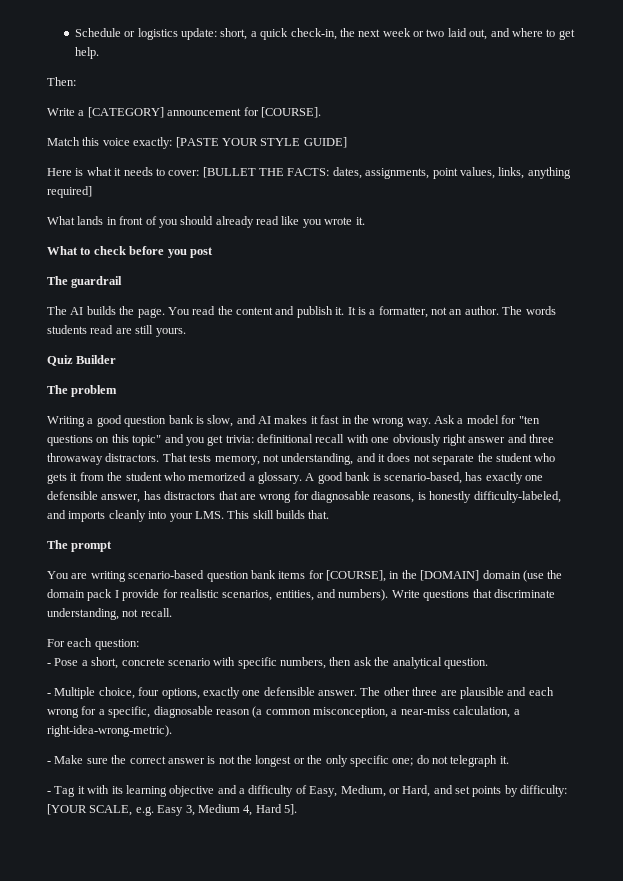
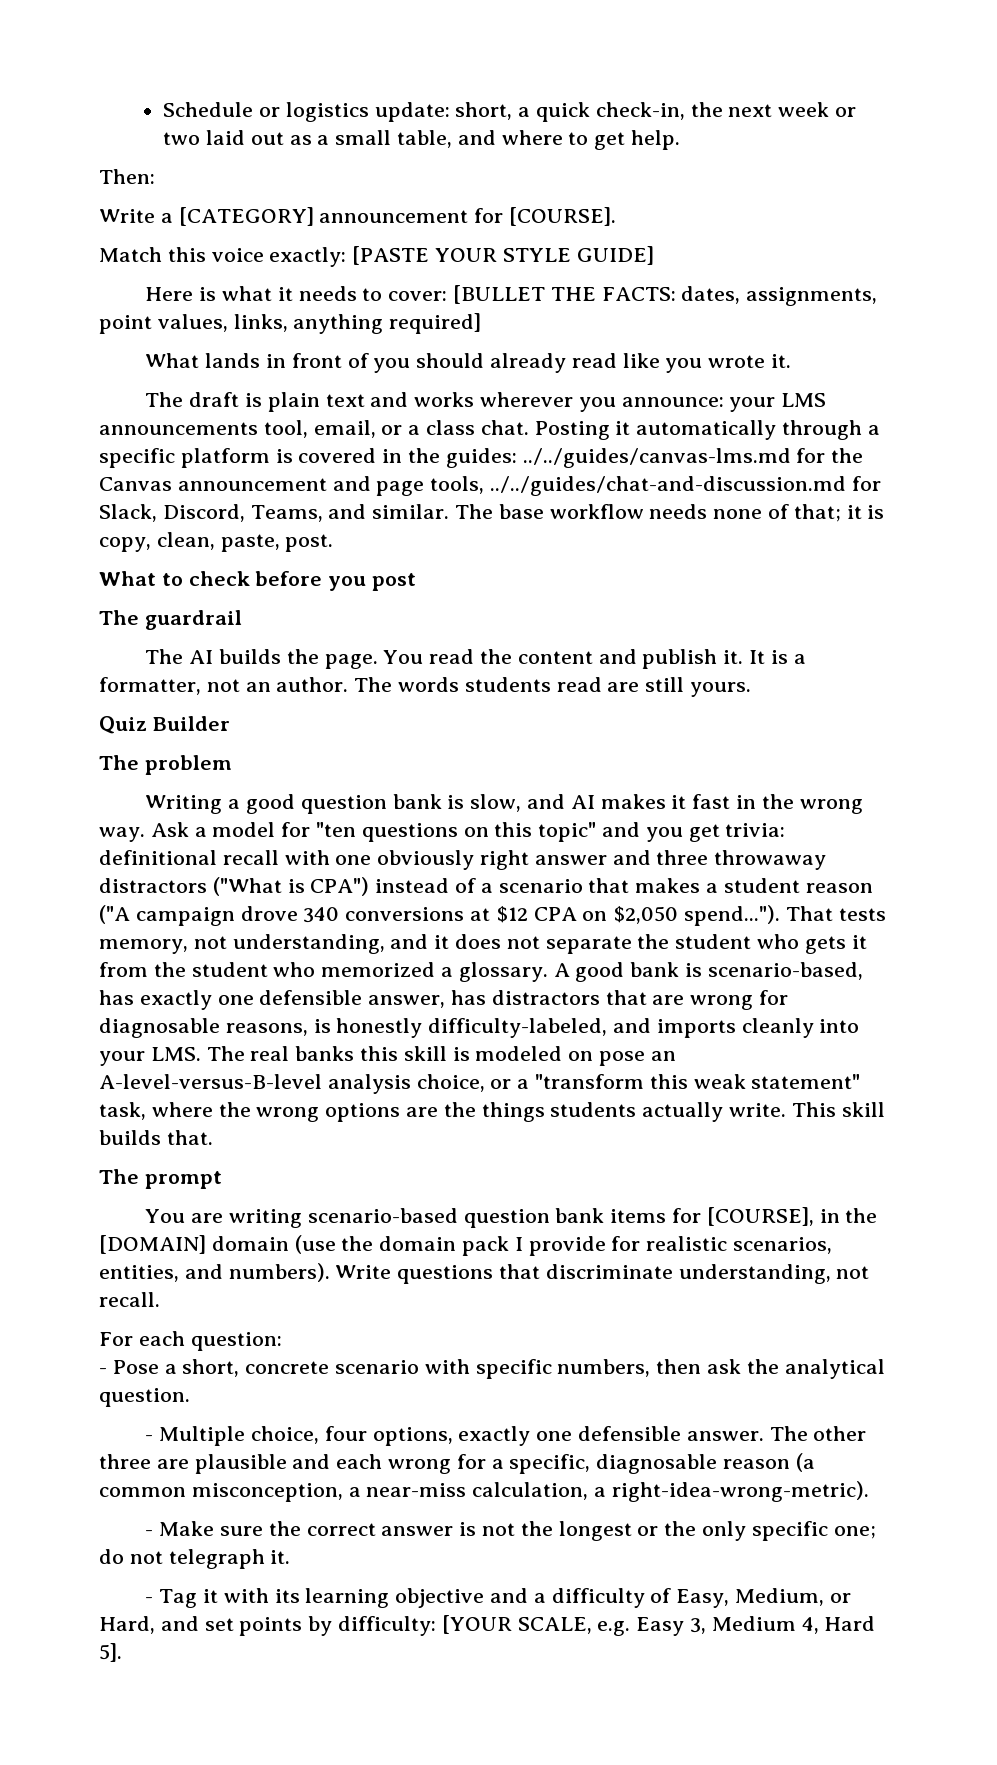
- Schedule or logistics update: short, a quick check-in, the next week or two laid out, and where to get help.
+ Schedule or logistics update: short, a quick check-in, the next week or two laid out as a small table, and where to get help.
+ The draft is plain text and works wherever you announce: your LMS announcements tool, email, or a class chat. Posting it automatically through a specific platform is covered in the guides: ../../guides/canvas-lms.md for the Canvas announcement and page tools, ../../guides/chat-and-discussion.md for Slack, Discord, Teams, and similar. The base workflow needs none of that; it is copy, clean, paste, post.
- Ask a model for "ten questions on this topic" and you get trivia: definitional recall with one obviously right answer and three throwaway distractors. That tests memory, not understanding, and it does not separate the student who gets it from the student who memorized a glossary.
+ Ask a model for "ten questions on this topic" and you get trivia: definitional recall with one obviously right answer and three throwaway distractors ("What is CPA") instead of a scenario that makes a student reason ("A campaign drove 340 conversions at $12 CPA on $2,050 spend..."). That tests memory, not understanding, and it does not separate the student who gets it from the student who memorized a glossary.
- A good bank is scenario-based, has exactly one defensible answer, has distractors that are wrong for diagnosable reasons, is honestly difficulty-labeled, and imports cleanly into your LMS. This skill builds that.
+ A good bank is scenario-based, has exactly one defensible answer, has distractors that are wrong for diagnosable reasons, is honestly difficulty-labeled, and imports cleanly into your LMS. The real banks this skill is modeled on pose an A-level-versus-B-level analysis choice, or a "transform this weak statement" task, where the wrong options are the things students actually write. This skill builds that.

